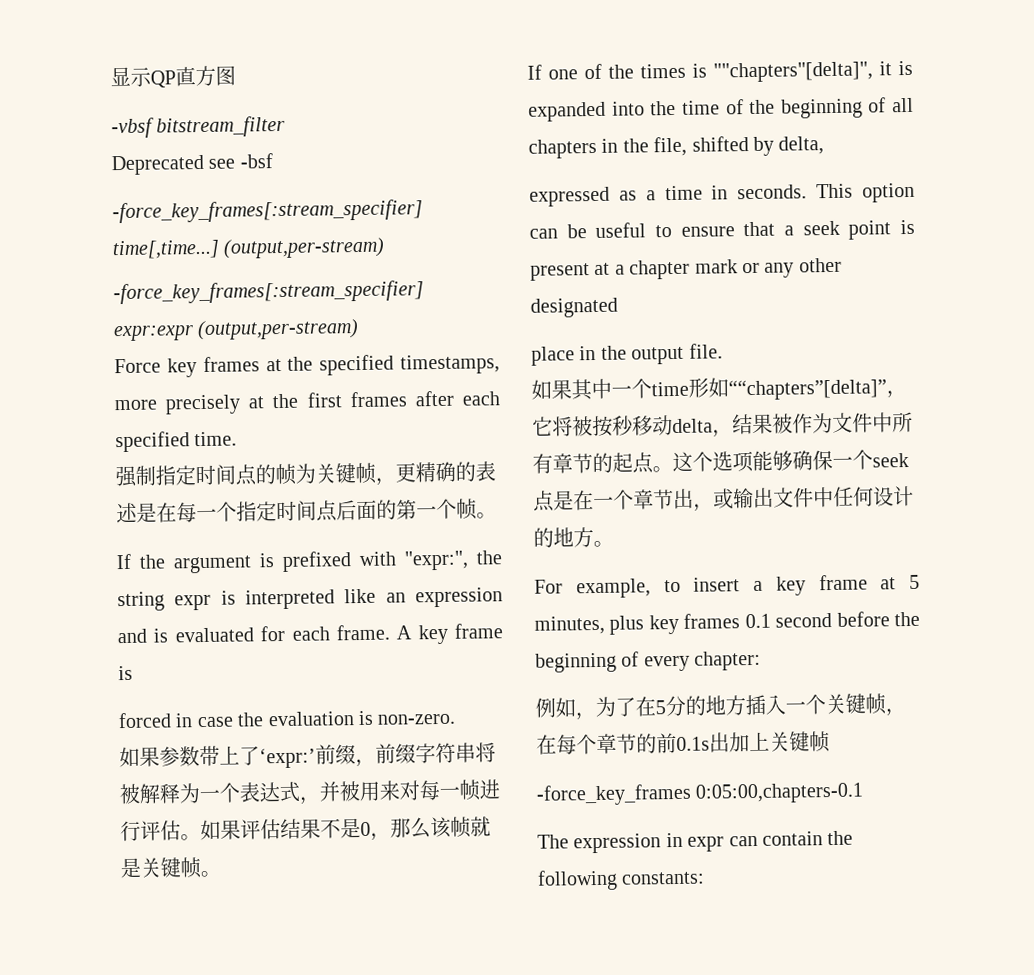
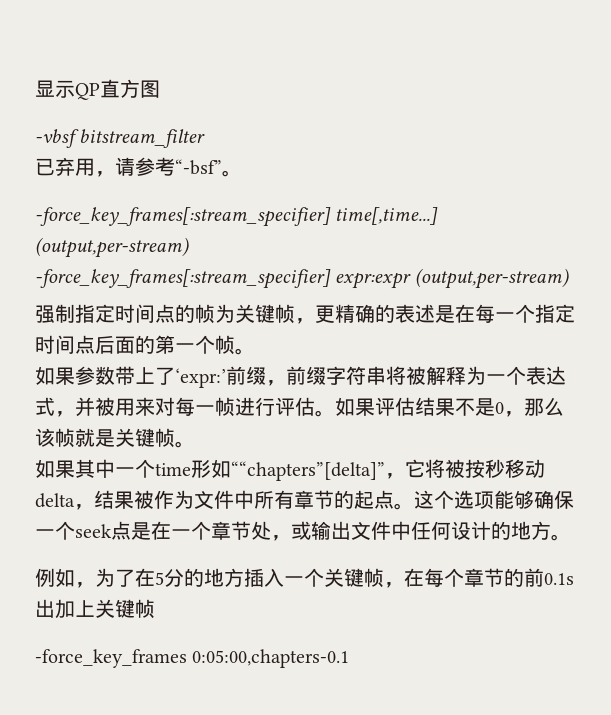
- Deprecated see -bsf
+ 已弃用，请参考“-bsf”。
- Force key frames at the specified timestamps, more precisely at the first frames after each specified time.
- If the argument is prefixed with "expr:", the string expr is interpreted like an expression and is evaluated for each frame. A key frame is
- forced in case the evaluation is non-zero.
- If one of the times is ""chapters"[delta]", it is expanded into the time of the beginning of all chapters in the file, shifted by delta,
- expressed as a time in seconds. This option can be useful to ensure that a seek point is present at a chapter mark or any other designated
- place in the output file.
- 这个选项能够确保一个seek点是在一个章节出，或输出文件中任何设计的地方。
+ 这个选项能够确保一个seek点是在一个章节处，或输出文件中任何设计的地方。
- For example, to insert a key frame at 5 minutes, plus key frames 0.1 second before the beginning of every chapter:
- The expression in expr can contain the following constants:

